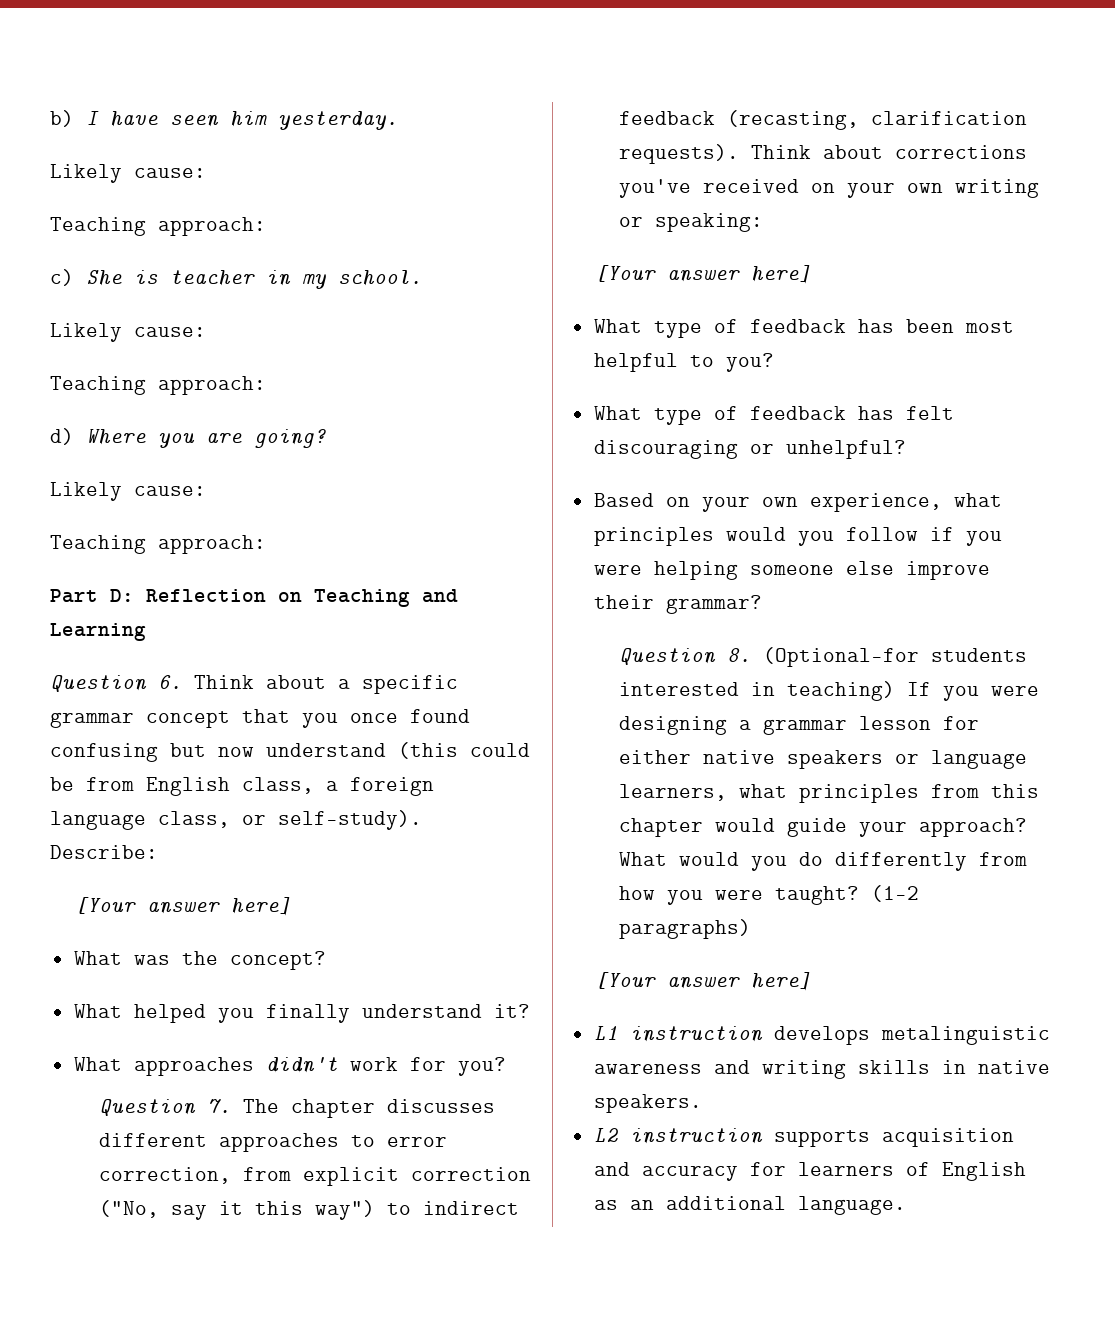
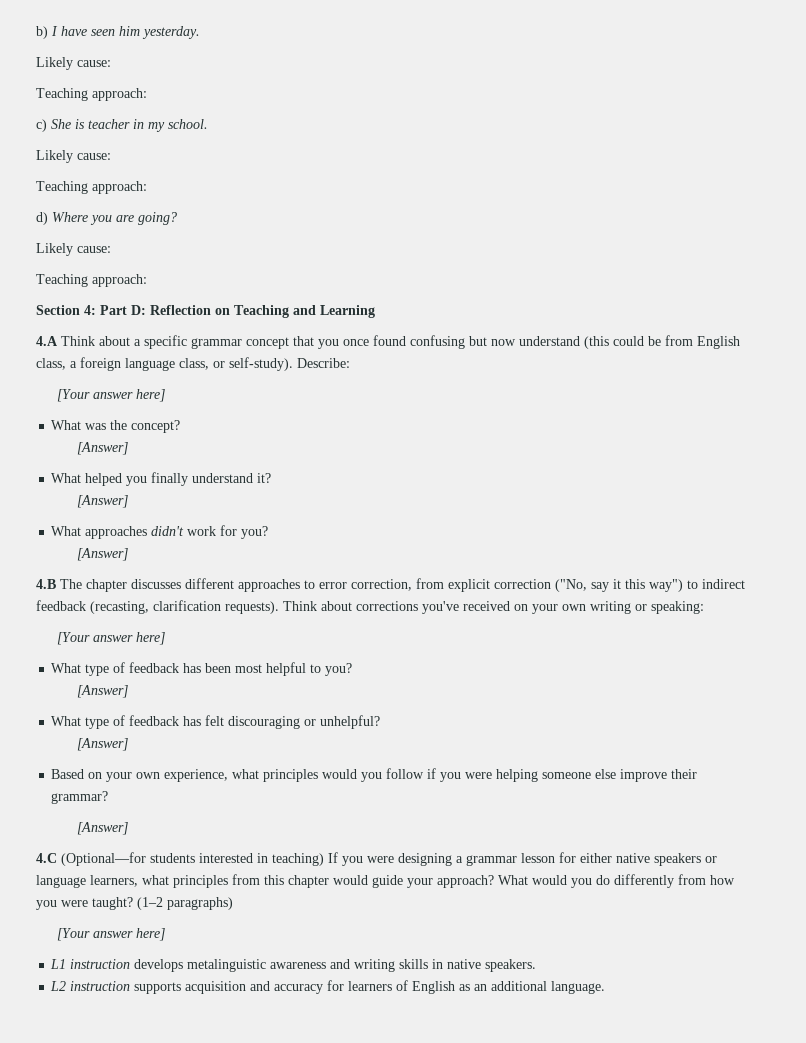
- Part D: Reflection on Teaching and Learning
+ Section 4: Part D: Reflection on Teaching and Learning
- Question 6. Think about a specific grammar concept that you once found confusing but now understand (this could be from English class, a foreign language class, or self-study).
+ 4.A Think about a specific grammar concept that you once found confusing but now understand (this could be from English class, a foreign language class, or self-study).
  What was the concept?
+ [Answer]
  What helped you finally understand it?
+ [Answer]
  What approaches didn't work for you?
- Question 7. The chapter discusses different approaches to error correction, from explicit correction ("No, say it this way") to indirect feedback (recasting, clarification requests).
+ [Answer]
+ 4.B The chapter discusses different approaches to error correction, from explicit correction ("No, say it this way") to indirect feedback (recasting, clarification requests).
  What type of feedback has been most helpful to you?
+ [Answer]
  What type of feedback has felt discouraging or unhelpful?
+ [Answer]
  Based on your own experience, what principles would you follow if you were helping someone else improve their grammar?
- Question 8. (Optional—for students interested in teaching) If you were designing a grammar lesson for either native speakers or language learners, what principles from this chapter would guide your approach?
+ [Answer]
+ 4.C (Optional—for students interested in teaching) If you were designing a grammar lesson for either native speakers or language learners, what principles from this chapter would guide your approach?

